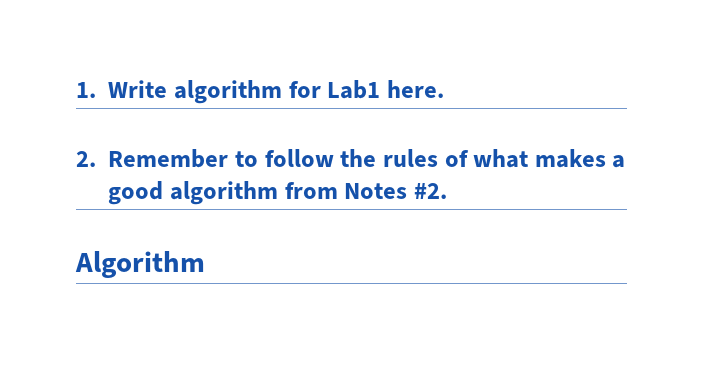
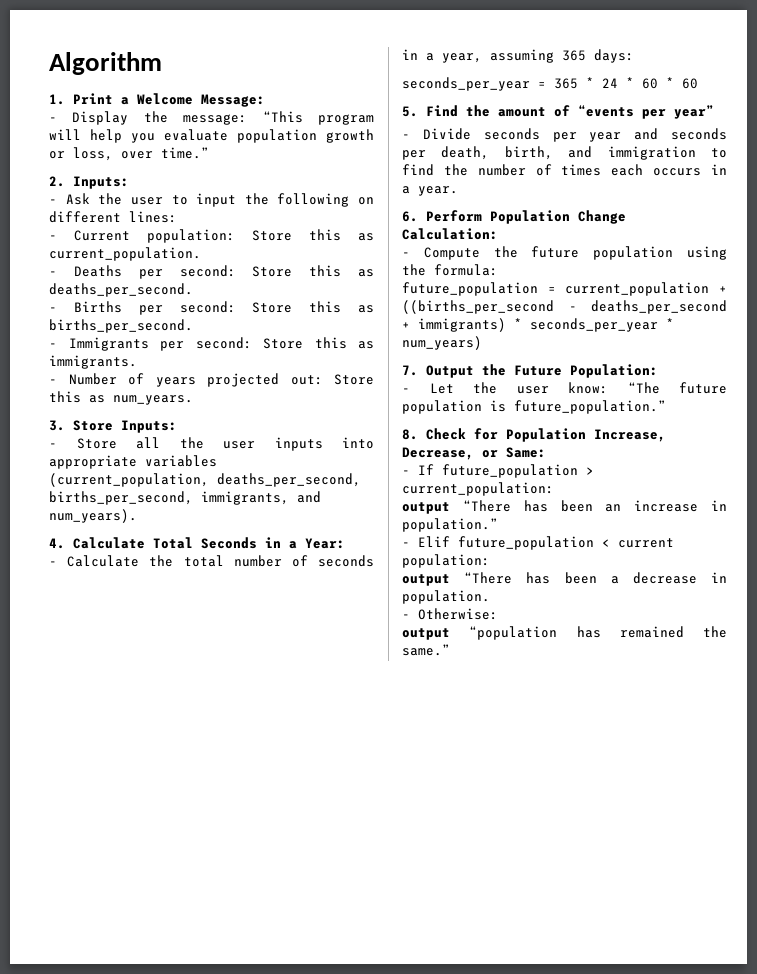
- 1. Write algorithm for Lab1 here.
- 2. Remember to follow the rules of what makes a good algorithm from Notes #2.
  Algorithm
+ 1. Print a Welcome Message:
+ - Display the message: “This program will help you evaluate population growth or loss, over time.”
+ 2. Inputs:
+ - Ask the user to input the following on different lines:
+ - Current population: Store this as current_population.
+ - Deaths per second: Store this as deaths_per_second.
+ - Births per second: Store this as births_per_second.
+ - Immigrants per second: Store this as immigrants.
+ - Number of years projected out: Store this as num_years.
+ 3. Store Inputs:
+ - Store all the user inputs into appropriate variables (current_population, deaths_per_second, births_per_second, immigrants, and num_years).
+ 4. Calculate Total Seconds in a Year:
+ - Calculate the total number of seconds in a year, assuming 365 days:
+ seconds_per_year = 365 * 24 * 60 * 60
+ 5. Find the amount of “events per year”
+ - Divide seconds per year and seconds per death, birth, and immigration to find the number of times each occurs in a year.
+ 6. Perform Population Change Calculation:
+ - Compute the future population using the formula:
+ future_population = current_population + ((births_per_second - deaths_per_second + immigrants) * seconds_per_year * num_years)
+ 7. Output the Future Population:
+ - Let the user know: “The future population is future_population.”
+ 8. Check for Population Increase, Decrease, or Same:
+ - If future_population > current_population:
+ output “There has been an increase in population.”
+ - Elif future_population < current population:
+ output “There has been a decrease in population.
+ - Otherwise:
+ output “population has remained the same.”

